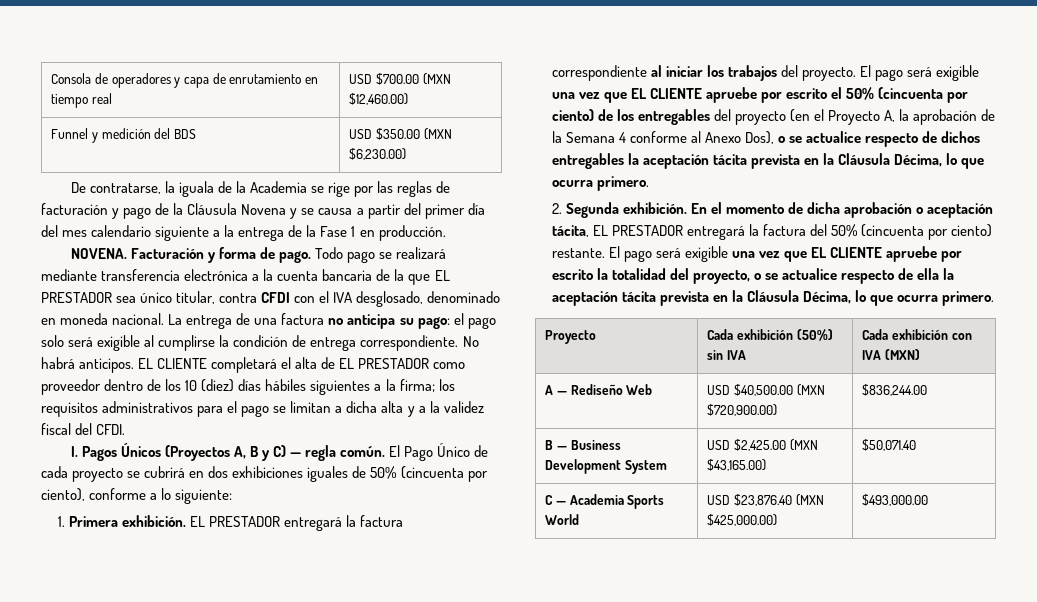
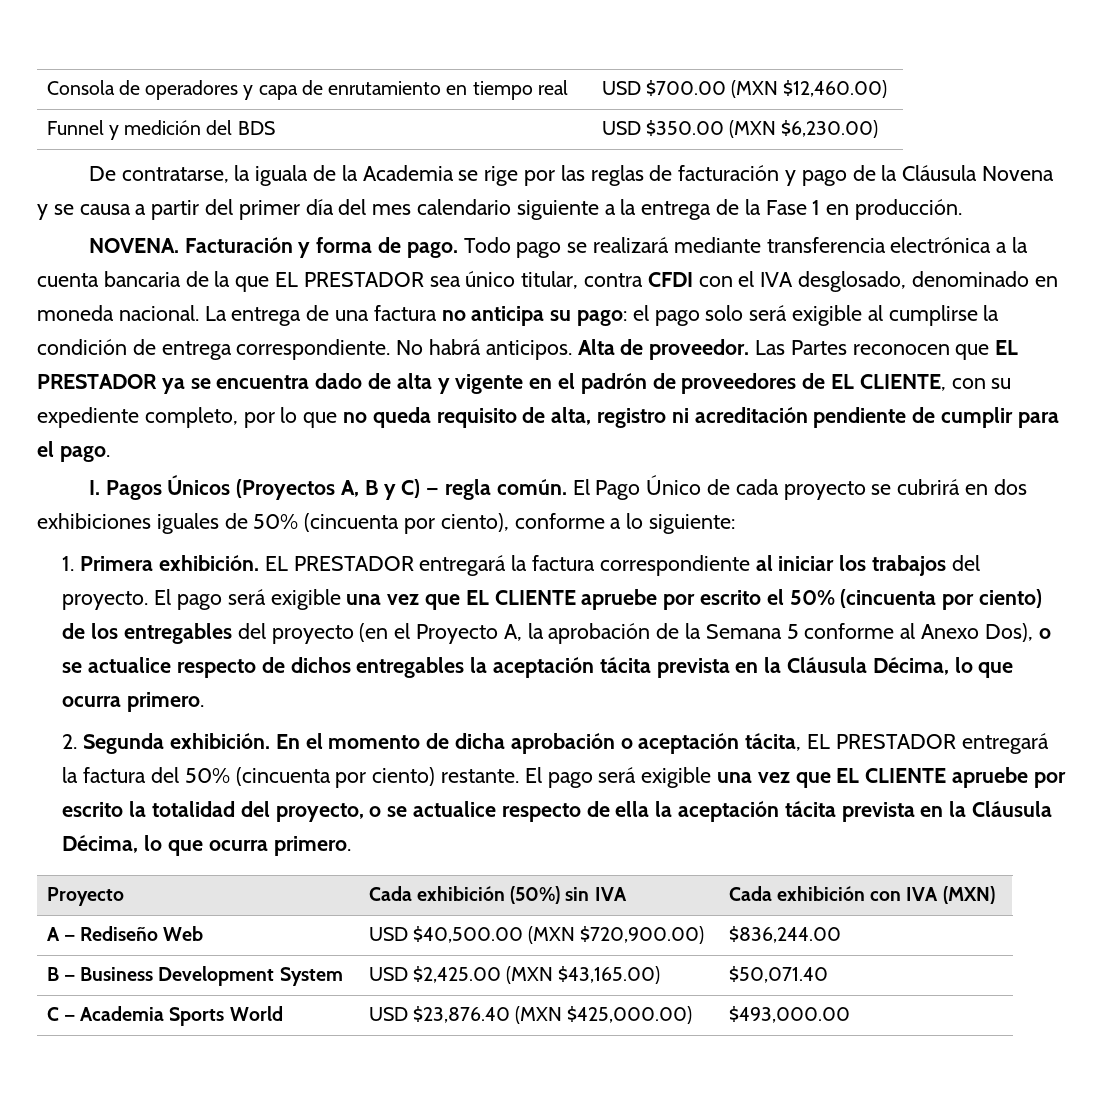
- EL CLIENTE completará el alta de EL PRESTADOR como proveedor dentro de los 10 (diez) días hábiles siguientes a la firma; los requisitos administrativos para el pago se limitan a dicha alta y a la validez fiscal del CFDI.
+ Alta de proveedor. Las Partes reconocen que EL PRESTADOR ya se encuentra dado de alta y vigente en el padrón de proveedores de EL CLIENTE, con su expediente completo, por lo que no queda requisito de alta, registro ni acreditación pendiente de cumplir para el pago.
- El pago será exigible una vez que EL CLIENTE apruebe por escrito el 50% (cincuenta por ciento) de los entregables del proyecto (en el Proyecto A, la aprobación de la Semana 4 conforme al Anexo Dos), o se actualice respecto de dichos entregables la aceptación tácita prevista en la Cláusula Décima, lo que ocurra primero.
+ El pago será exigible una vez que EL CLIENTE apruebe por escrito el 50% (cincuenta por ciento) de los entregables del proyecto (en el Proyecto A, la aprobación de la Semana 5 conforme al Anexo Dos), o se actualice respecto de dichos entregables la aceptación tácita prevista en la Cláusula Décima, lo que ocurra primero.

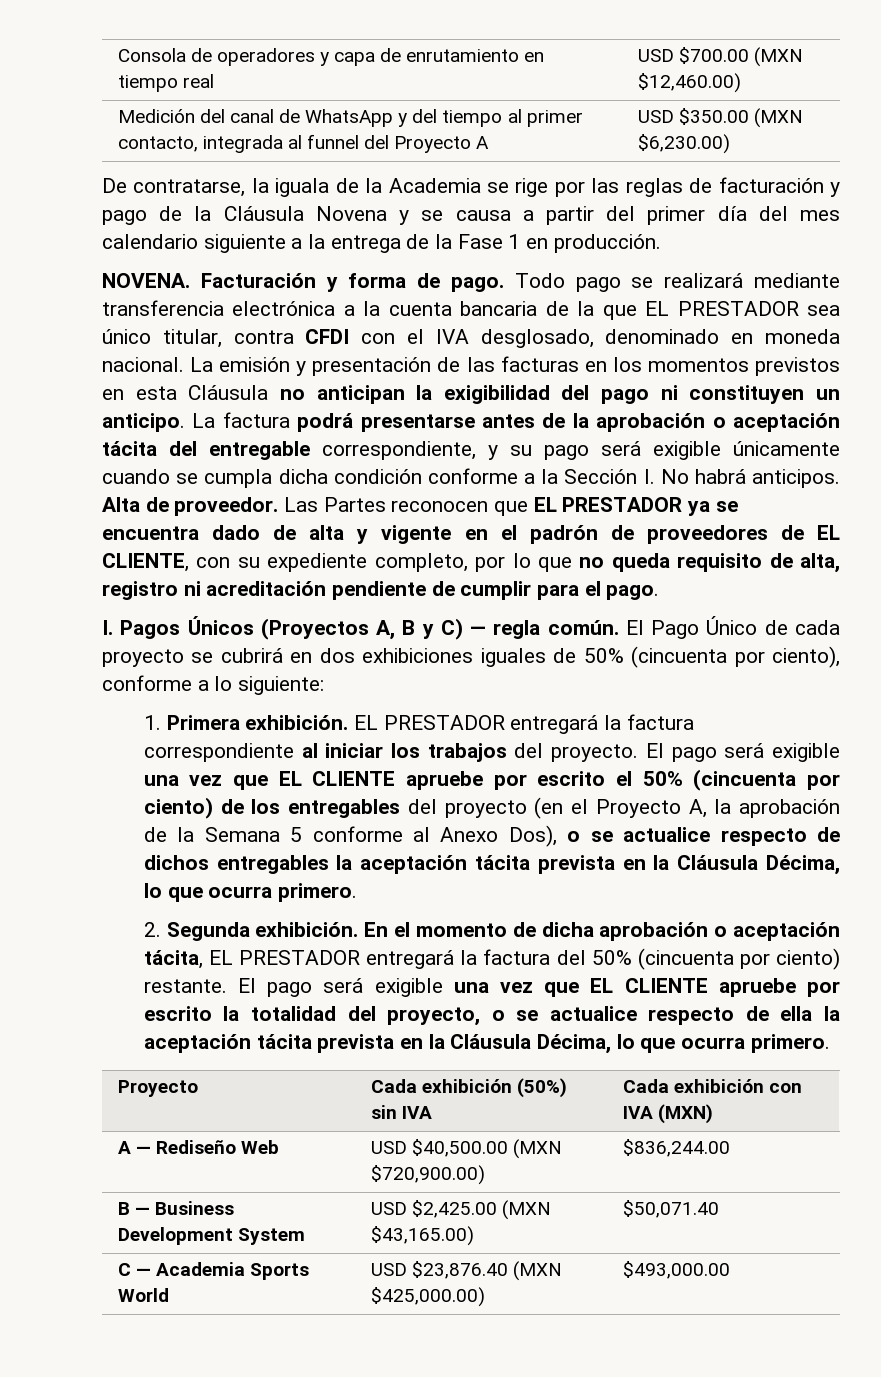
- Funnel y medición del BDS | USD $350.00 (MXN $6,230.00)
+ Medición del canal de WhatsApp y del tiempo al primer contacto, integrada al funnel del Proyecto A | USD $350.00 (MXN $6,230.00)
- La entrega de una factura no anticipa su pago: el pago solo será exigible al cumplirse la condición de entrega correspondiente. No habrá anticipos.
+ La emisión y presentación de las facturas en los momentos previstos en esta Cláusula no anticipan la exigibilidad del pago ni constituyen un anticipo. La factura podrá presentarse antes de la aprobación o aceptación tácita del entregable correspondiente, y su pago será exigible únicamente cuando se cumpla dicha condición conforme a la Sección I. No habrá anticipos.

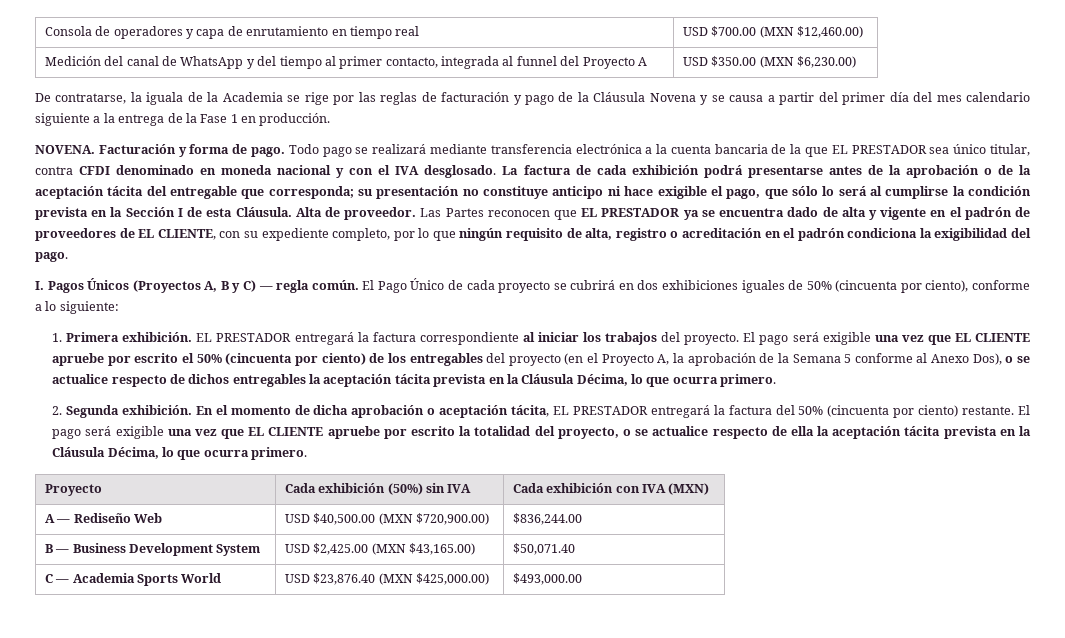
- Todo pago se realizará mediante transferencia electrónica a la cuenta bancaria de la que EL PRESTADOR sea único titular, contra CFDI con el IVA desglosado, denominado en moneda nacional. La emisión y presentación de las facturas en los momentos previstos en esta Cláusula no anticipan la exigibilidad del pago ni constituyen un anticipo. La factura podrá presentarse antes de la aprobación o aceptación tácita del entregable correspondiente, y su pago será exigible únicamente cuando se cumpla dicha condición conforme a la Sección I. No habrá anticipos.
+ Todo pago se realizará mediante transferencia electrónica a la cuenta bancaria de la que EL PRESTADOR sea único titular, contra CFDI denominado en moneda nacional y con el IVA desglosado. La factura de cada exhibición podrá presentarse antes de la aprobación o de la aceptación tácita del entregable que corresponda; su presentación no constituye anticipo ni hace exigible el pago, que sólo lo será al cumplirse la condición prevista en la Sección I de esta Cláusula.
- Las Partes reconocen que EL PRESTADOR ya se encuentra dado de alta y vigente en el padrón de proveedores de EL CLIENTE, con su expediente completo, por lo que no queda requisito de alta, registro ni acreditación pendiente de cumplir para el pago.
+ Las Partes reconocen que EL PRESTADOR ya se encuentra dado de alta y vigente en el padrón de proveedores de EL CLIENTE, con su expediente completo, por lo que ningún requisito de alta, registro o acreditación en el padrón condiciona la exigibilidad del pago.

